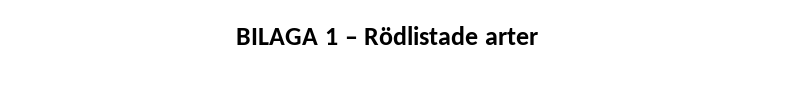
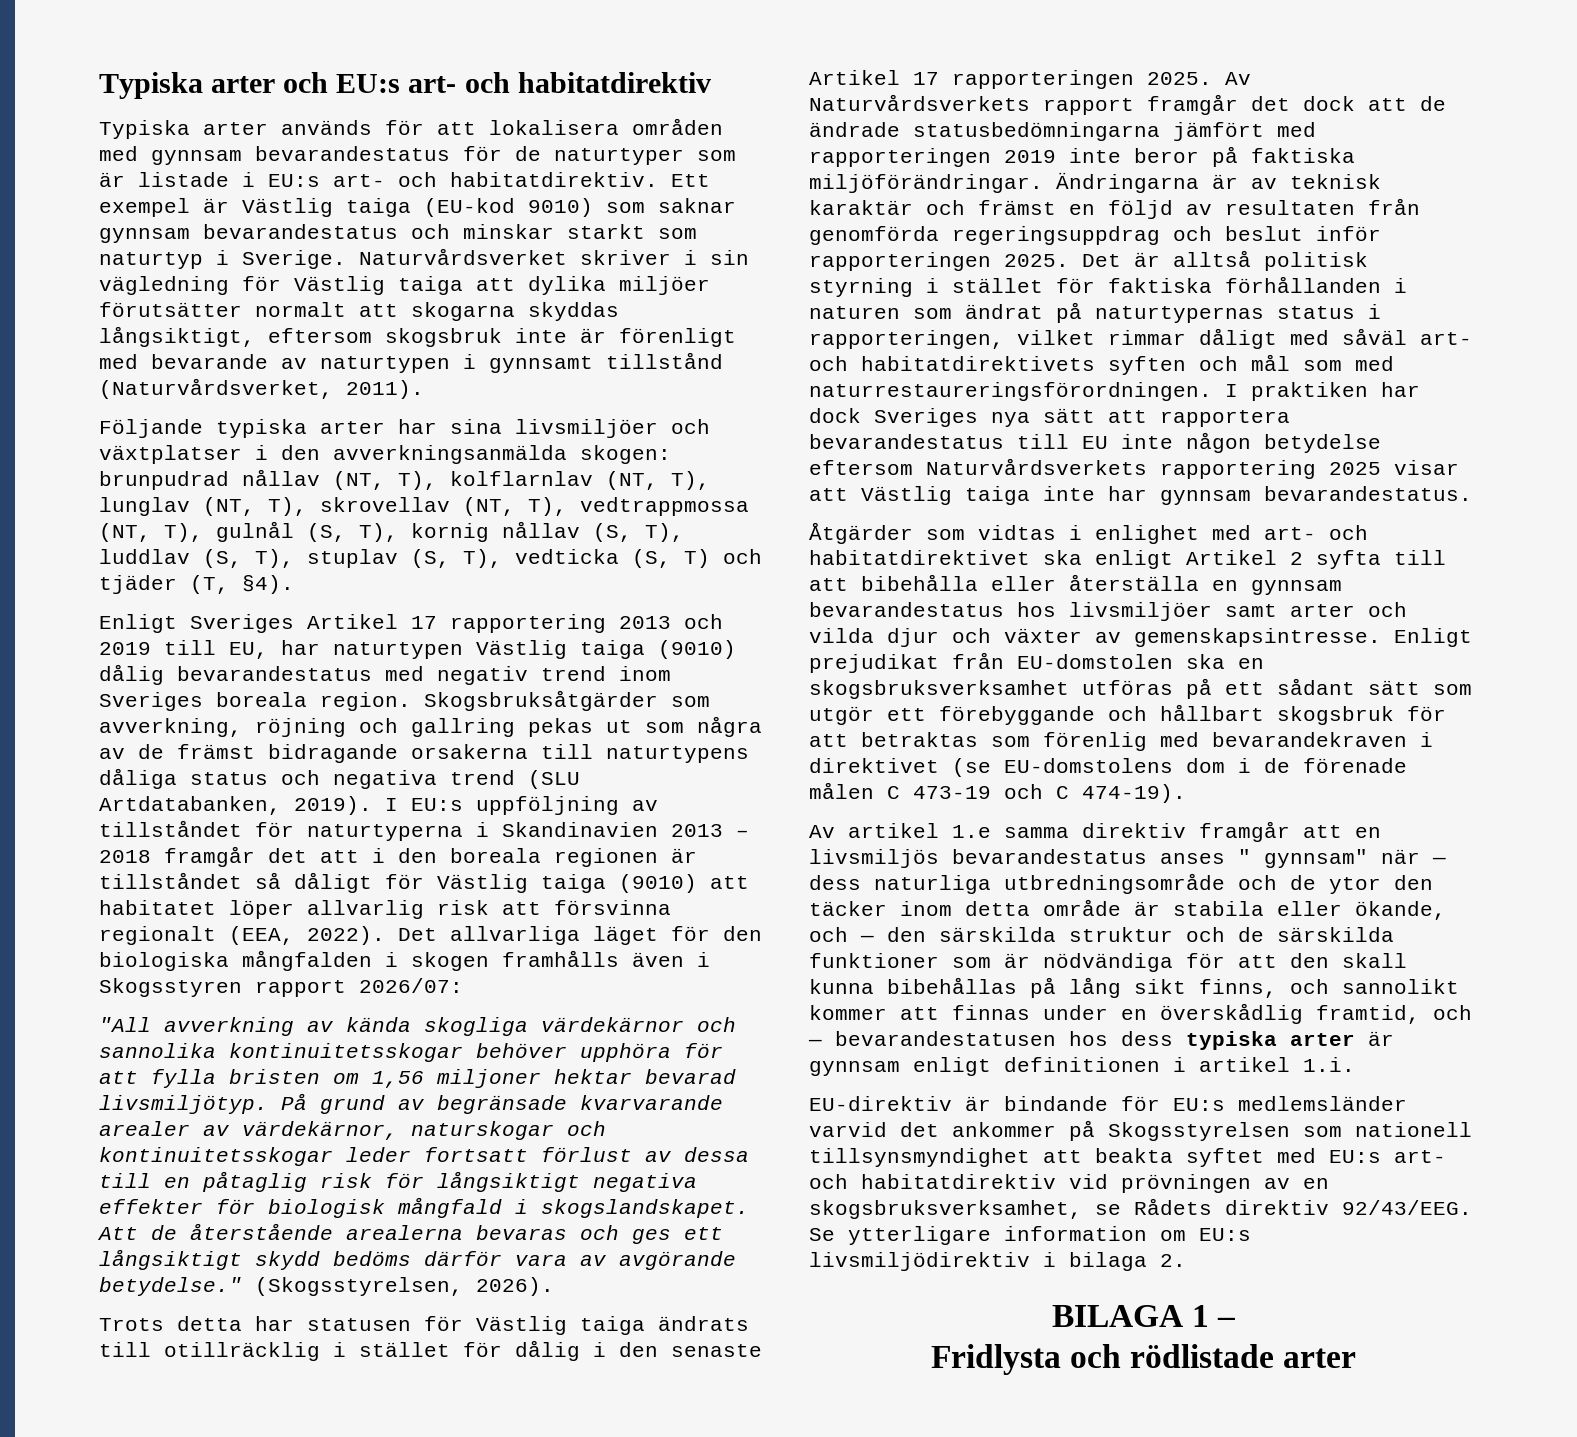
+ Typiska arter och EU:s art- och habitatdirektiv
+ Typiska arter används för att lokalisera områden med gynnsam bevarandestatus för de naturtyper som är listade i EU:s art- och habitatdirektiv. Ett exempel är Västlig taiga (EU-kod 9010) som saknar gynnsam bevarandestatus och minskar starkt som naturtyp i Sverige. Naturvårdsverket skriver i sin vägledning för Västlig taiga att dylika miljöer förutsätter normalt att skogarna skyddas långsiktigt, eftersom skogsbruk inte är förenligt med bevarande av naturtypen i gynnsamt tillstånd (Naturvårdsverket, 2011).
+ Följande typiska arter har sina livsmiljöer och växtplatser i den avverkningsanmälda skogen: brunpudrad nållav (NT, T), kolflarnlav (NT, T), lunglav (NT, T), skrovellav (NT, T), vedtrappmossa (NT, T), gulnål (S, T), kornig nållav (S, T), luddlav (S, T), stuplav (S, T), vedticka (S, T) och tjäder (T, §4).
+ Enligt Sveriges Artikel 17 rapportering 2013 och 2019 till EU, har naturtypen Västlig taiga (9010) dålig bevarandestatus med negativ trend inom Sveriges boreala region. Skogsbruksåtgärder som avverkning, röjning och gallring pekas ut som några av de främst bidragande orsakerna till naturtypens dåliga status och negativa trend (SLU Artdatabanken, 2019). I EU:s uppföljning av tillståndet för naturtyperna i Skandinavien 2013 – 2018 framgår det att i den boreala regionen är tillståndet så dåligt för Västlig taiga (9010) att habitatet löper allvarlig risk att försvinna regionalt (EEA, 2022). Det allvarliga läget för den biologiska mångfalden i skogen framhålls även i Skogsstyren rapport 2026/07:
+ "All avverkning av kända skogliga värdekärnor och sannolika kontinuitetsskogar behöver upphöra för att fylla bristen om 1,56 miljoner hektar bevarad livsmiljötyp. På grund av begränsade kvarvarande arealer av värdekärnor, naturskogar och kontinuitetsskogar leder fortsatt förlust av dessa till en påtaglig risk för långsiktigt negativa effekter för biologisk mångfald i skogslandskapet. Att de återstående arealerna bevaras och ges ett långsiktigt skydd bedöms därför vara av avgörande betydelse." (Skogsstyrelsen, 2026).
+ Trots detta har statusen för Västlig taiga ändrats till otillräcklig i stället för dålig i den senaste Artikel 17 rapporteringen 2025. Av Naturvårdsverkets rapport framgår det dock att de ändrade statusbedömningarna jämfört med rapporteringen 2019 inte beror på faktiska miljöförändringar. Ändringarna är av teknisk karaktär och främst en följd av resultaten från genomförda regeringsuppdrag och beslut inför rapporteringen 2025. Det är alltså politisk styrning i stället för faktiska förhållanden i naturen som ändrat på naturtypernas status i rapporteringen, vilket rimmar dåligt med såväl art- och habitatdirektivets syften och mål som med naturrestaureringsförordningen. I praktiken har dock Sveriges nya sätt att rapportera bevarandestatus till EU inte någon betydelse eftersom Naturvårdsverkets rapportering 2025 visar att Västlig taiga inte har gynnsam bevarandestatus.
+ Åtgärder som vidtas i enlighet med art- och habitatdirektivet ska enligt Artikel 2 syfta till att bibehålla eller återställa en gynnsam bevarandestatus hos livsmiljöer samt arter och vilda djur och växter av gemenskapsintresse. Enligt prejudikat från EU-domstolen ska en skogsbruksverksamhet utföras på ett sådant sätt som utgör ett förebyggande och hållbart skogsbruk för att betraktas som förenlig med bevarandekraven i direktivet (se EU-domstolens dom i de förenade målen C 473-19 och C 474-19).
+ Av artikel 1.e samma direktiv framgår att en livsmiljös bevarandestatus anses " gynnsam" när — dess naturliga utbredningsområde och de ytor den täcker inom detta område är stabila eller ökande, och — den särskilda struktur och de särskilda funktioner som är nödvändiga för att den skall kunna bibehållas på lång sikt finns, och sannolikt kommer att finnas under en överskådlig framtid, och — bevarandestatusen hos dess typiska arter är gynnsam enligt definitionen i artikel 1.i.
+ EU-direktiv är bindande för EU:s medlemsländer varvid det ankommer på Skogsstyrelsen som nationell tillsynsmyndighet att beakta syftet med EU:s art- och habitatdirektiv vid prövningen av en skogsbruksverksamhet, se Rådets direktiv 92/43/EEG. Se ytterligare information om EU:s livsmiljödirektiv i bilaga 2.
- BILAGA 1 – Rödlistade arter
+ BILAGA 1 –
+ Fridlysta och rödlistade arter

